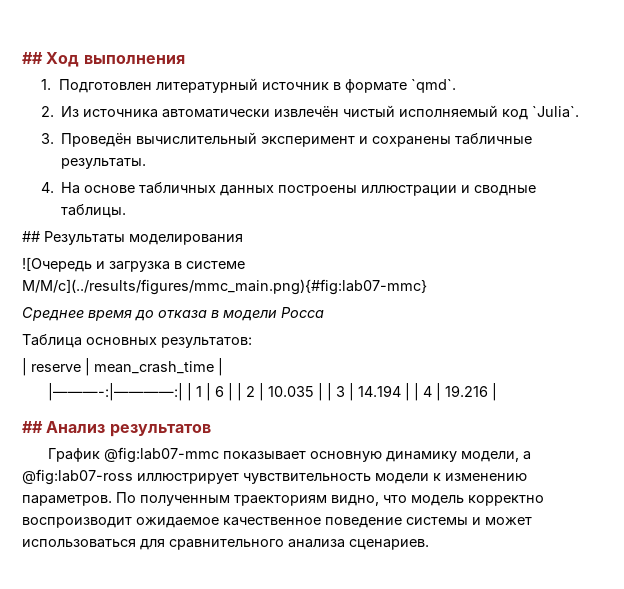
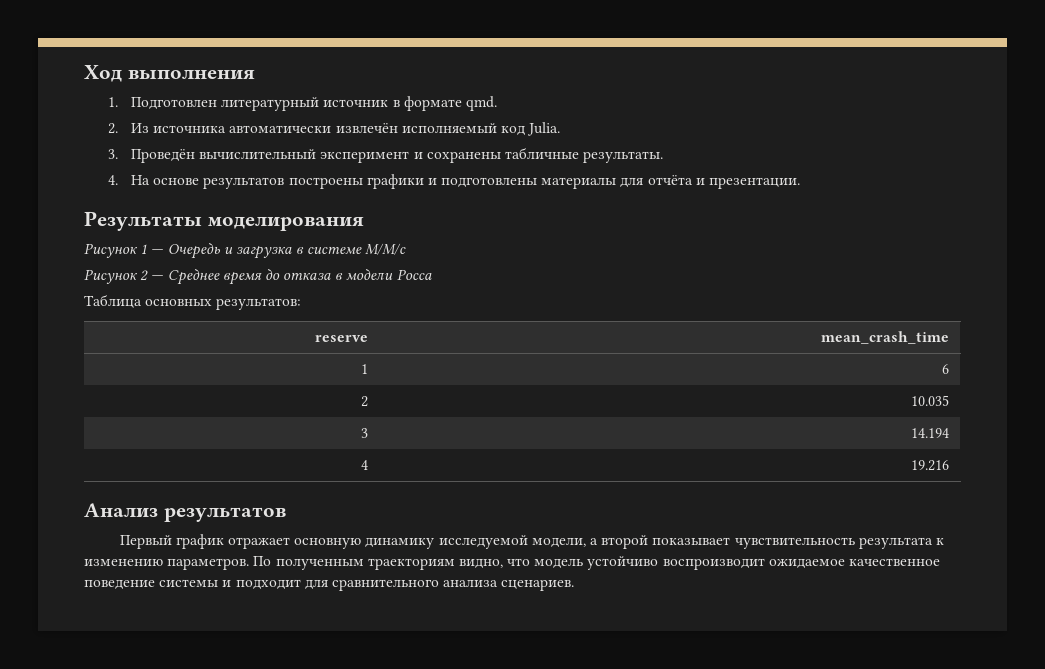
- ## Ход выполнения
+ Ход выполнения
- 1. Подготовлен литературный источник в формате `qmd`.
+ 1. Подготовлен литературный источник в формате qmd.
- 2. Из источника автоматически извлечён чистый исполняемый код `Julia`.
+ 2. Из источника автоматически извлечён исполняемый код Julia.
- 4. На основе табличных данных построены иллюстрации и сводные таблицы.
- ## Результаты моделирования
- ![Очередь и загрузка в системе M/M/c](../results/figures/mmc_main.png){#fig:lab07-mmc}
- Среднее время до отказа в модели Росса
+ 4. На основе результатов построены графики и подготовлены материалы для отчёта и презентации.
+ Результаты моделирования
+ Рисунок 1 — Очередь и загрузка в системе M/M/c
+ Рисунок 2 — Среднее время до отказа в модели Росса
- | reserve | mean_crash_time |
- |———-:|————:| | 1 | 6 | | 2 | 10.035 | | 3 | 14.194 | | 4 | 19.216 |
- ## Анализ результатов
+ reserve | mean_crash_time
+ 1 | 6
+ 2 | 10.035
+ 3 | 14.194
+ 4 | 19.216
+ Анализ результатов
- График @fig:lab07-mmc показывает основную динамику модели, а @fig:lab07-ross иллюстрирует чувствительность модели к изменению параметров.
+ Первый график отражает основную динамику исследуемой модели, а второй показывает чувствительность результата к изменению параметров.
- По полученным траекториям видно, что модель корректно воспроизводит ожидаемое качественное поведение системы и может использоваться для сравнительного анализа сценариев.
+ По полученным траекториям видно, что модель устойчиво воспроизводит ожидаемое качественное поведение системы и подходит для сравнительного анализа сценариев.

